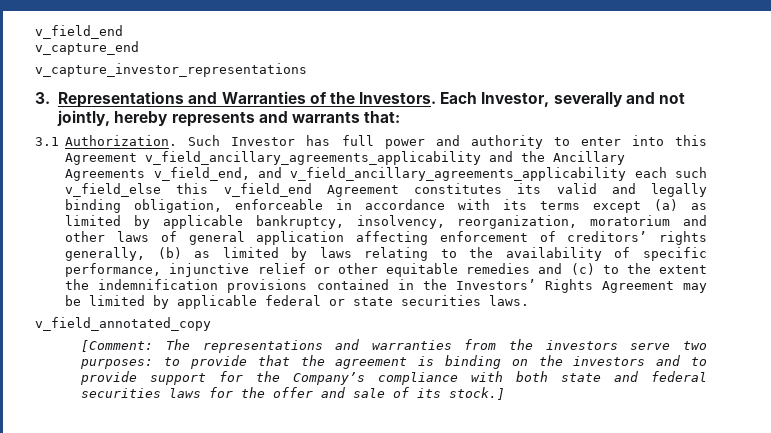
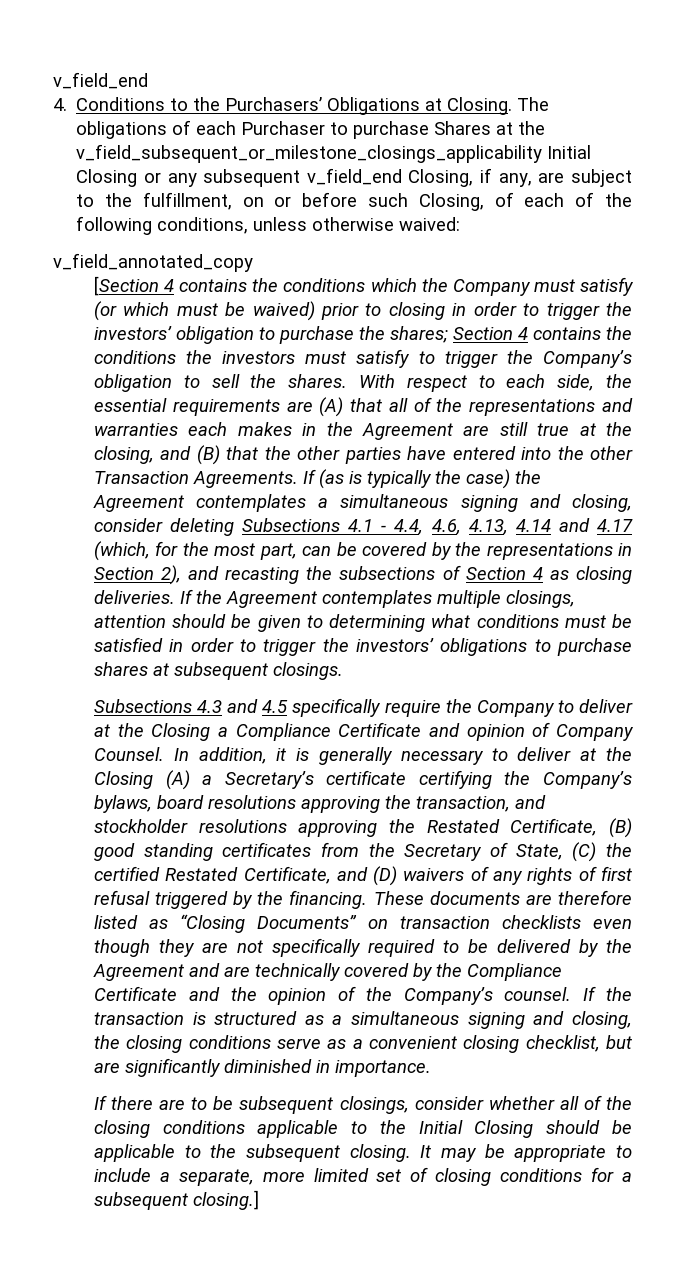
- v_capture_end
- v_capture_investor_representations
- 3. Representations and Warranties of the Investors. Each Investor, severally and not jointly, hereby represents and warrants that:
- 3.1 Authorization. Such Investor has full power and authority to enter into this Agreement v_field_ancillary_agreements_applicability and the Ancillary Agreements v_field_end, and v_field_ancillary_agreements_applicability each such v_field_else this v_field_end Agreement constitutes its valid and legally binding obligation, enforceable in accordance with its terms except (a) as limited by applicable bankruptcy, insolvency, reorganization, moratorium and other laws of general application affecting enforcement of creditors’ rights generally, (b) as limited by laws relating to the availability of specific performance, injunctive relief or other equitable remedies and (c) to the extent the indemnification provisions contained in the Investors’ Rights Agreement may be limited by applicable federal or state securities laws.
+ 4. Conditions to the Purchasers’ Obligations at Closing. The obligations of each Purchaser to purchase Shares at the v_field_subsequent_or_milestone_closings_applicability Initial Closing or any subsequent v_field_end Closing, if any, are subject to the fulfillment, on or before such Closing, of each of the following conditions, unless otherwise waived:
  v_field_annotated_copy
- [Comment: The representations and warranties from the investors serve two purposes: to provide that the agreement is binding on the investors and to provide support for the Company’s compliance with both state and federal securities laws for the offer and sale of its stock.]
+ [Section 4 contains the conditions which the Company must satisfy (or which must be waived) prior to closing in order to trigger the investors’ obligation to purchase the shares; Section 4 contains the conditions the investors must satisfy to trigger the Company’s obligation to sell the shares. With respect to each side, the essential requirements are (A) that all of the representations and warranties each makes in the Agreement are still true at the closing, and (B) that the other parties have entered into the other Transaction Agreements. If (as is typically the case) the Agreement contemplates a simultaneous signing and closing, consider deleting Subsections 4.1 - 4.4, 4.6, 4.13, 4.14 and 4.17 (which, for the most part, can be covered by the representations in Section 2), and recasting the subsections of Section 4 as closing deliveries. If the Agreement contemplates multiple closings, attention should be given to determining what conditions must be satisfied in order to trigger the investors’ obligations to purchase shares at subsequent closings.
+ Subsections 4.3 and 4.5 specifically require the Company to deliver at the Closing a Compliance Certificate and opinion of Company Counsel. In addition, it is generally necessary to deliver at the Closing (A) a Secretary’s certificate certifying the Company’s bylaws, board resolutions approving the transaction, and stockholder resolutions approving the Restated Certificate, (B) good standing certificates from the Secretary of State, (C) the certified Restated Certificate, and (D) waivers of any rights of first refusal triggered by the financing. These documents are therefore listed as “Closing Documents” on transaction checklists even though they are not specifically required to be delivered by the Agreement and are technically covered by the Compliance Certificate and the opinion of the Company’s counsel. If the transaction is structured as a simultaneous signing and closing, the closing conditions serve as a convenient closing checklist, but are significantly diminished in importance.
+ If there are to be subsequent closings, consider whether all of the closing conditions applicable to the Initial Closing should be applicable to the subsequent closing. It may be appropriate to include a separate, more limited set of closing conditions for a subsequent closing.]

